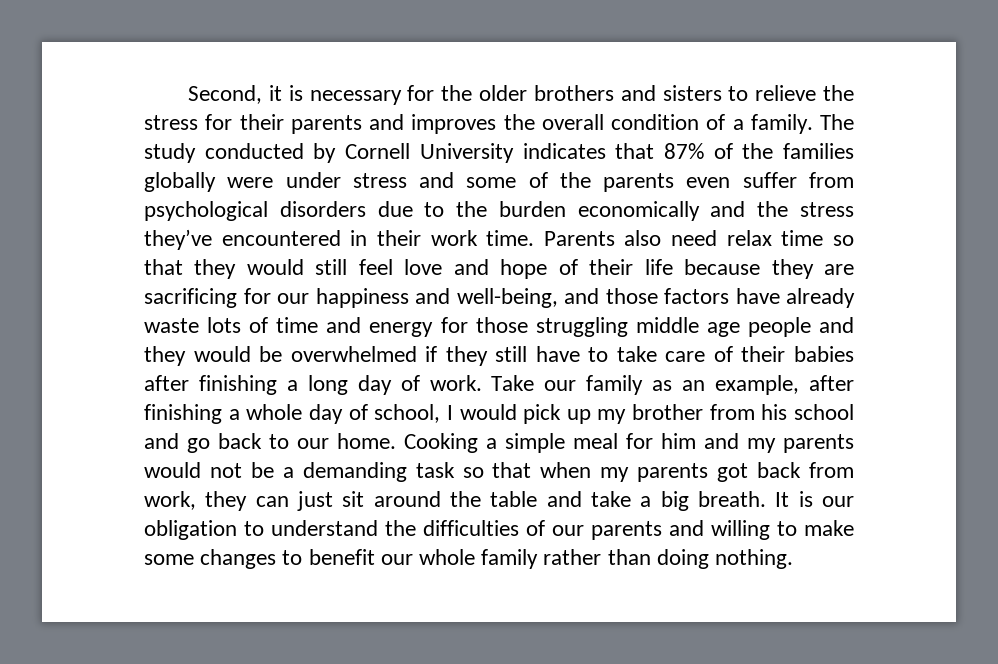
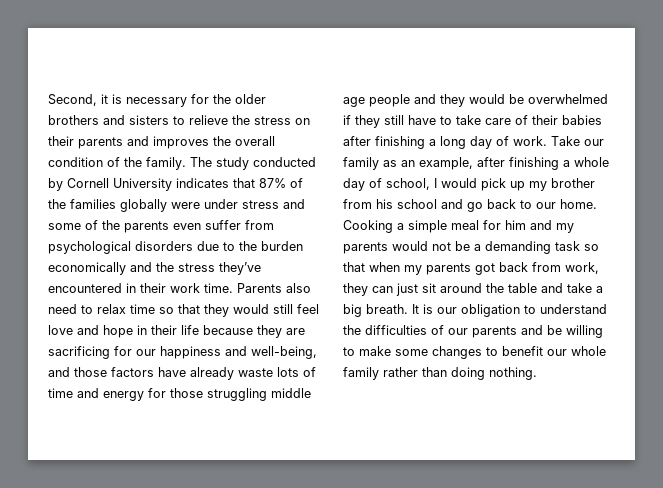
- Second, it is necessary for the older brothers and sisters to relieve the stress for their parents and improves the overall condition of a family.
+ Second, it is necessary for the older brothers and sisters to relieve the stress on their parents and improves the overall condition of the family.
- Parents also need relax time so that they would still feel love and hope of their life because they are sacrificing for our happiness and well-being, and those factors have already waste lots of time and energy for those struggling middle age people and they would be overwhelmed if they still have to take care of their babies after finishing a long day of work.
+ Parents also need to relax time so that they would still feel love and hope in their life because they are sacrificing for our happiness and well-being, and those factors have already waste lots of time and energy for those struggling middle age people and they would be overwhelmed if they still have to take care of their babies after finishing a long day of work.
- It is our obligation to understand the difficulties of our parents and willing to make some changes to benefit our whole family rather than doing nothing.
+ It is our obligation to understand the difficulties of our parents and be willing to make some changes to benefit our whole family rather than doing nothing.

